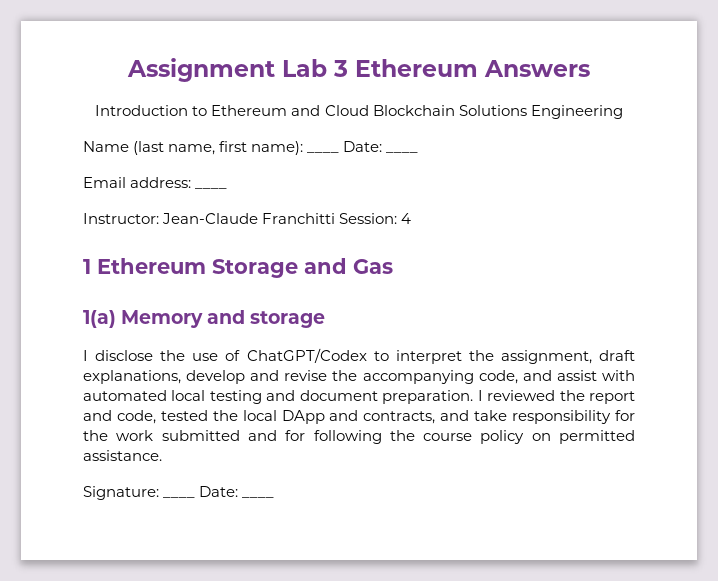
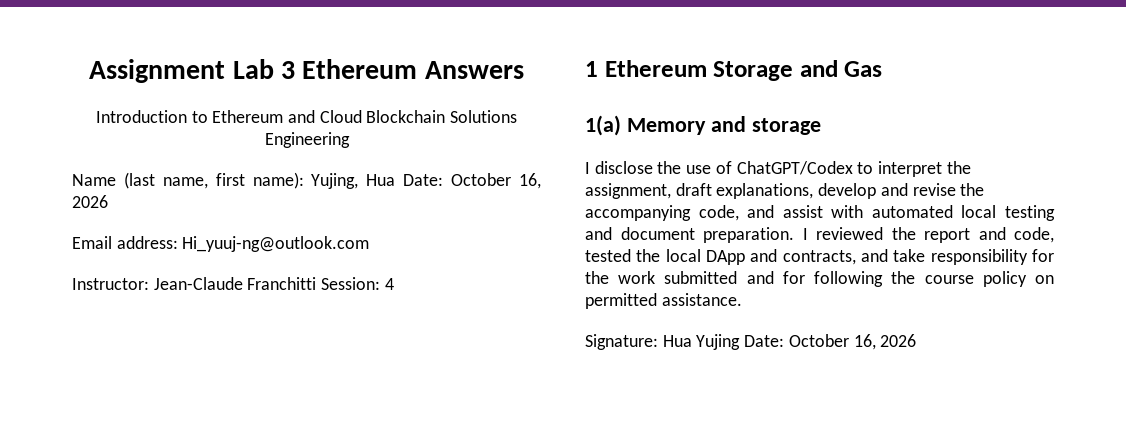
- Name (last name, first name): ____ Date: ____
+ Name (last name, first name): Yujing, Hua Date: October 16, 2026
- Email address: ____
+ Email address: Hi_yuuj-ng@outlook.com
- Signature: ____ Date: ____
+ Signature: Hua Yujing Date: October 16, 2026

